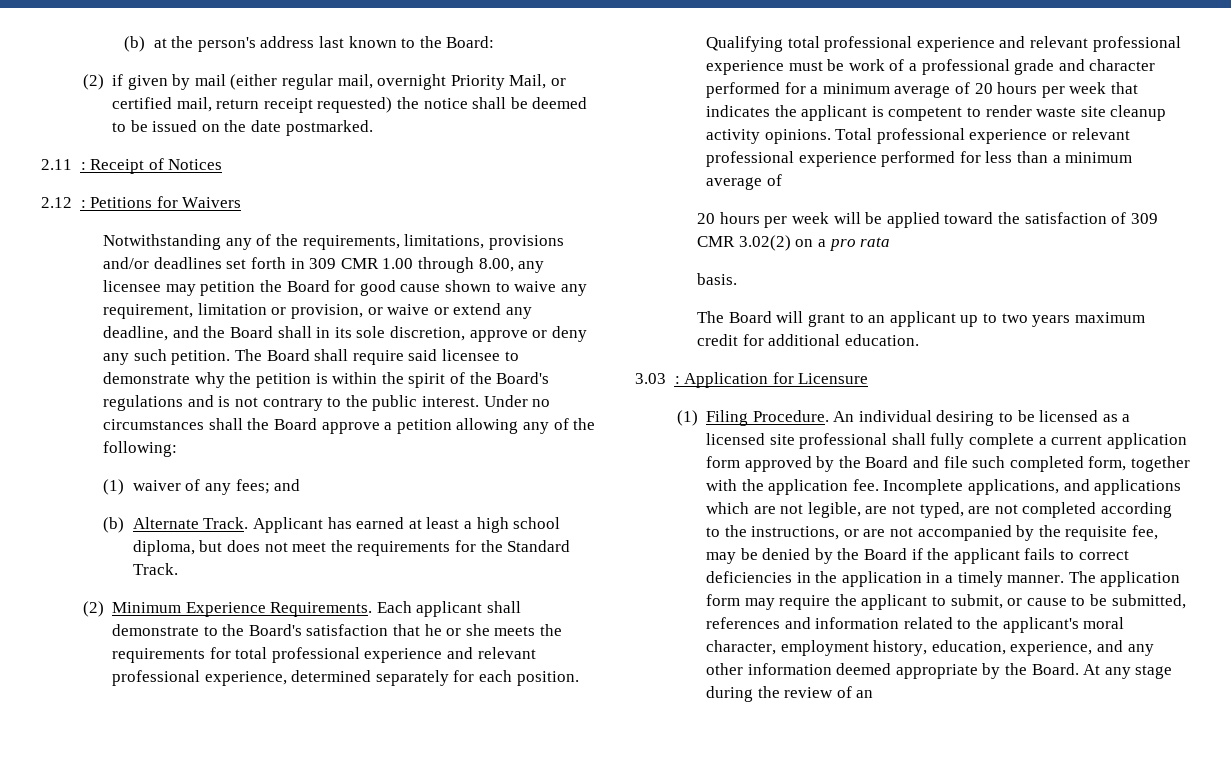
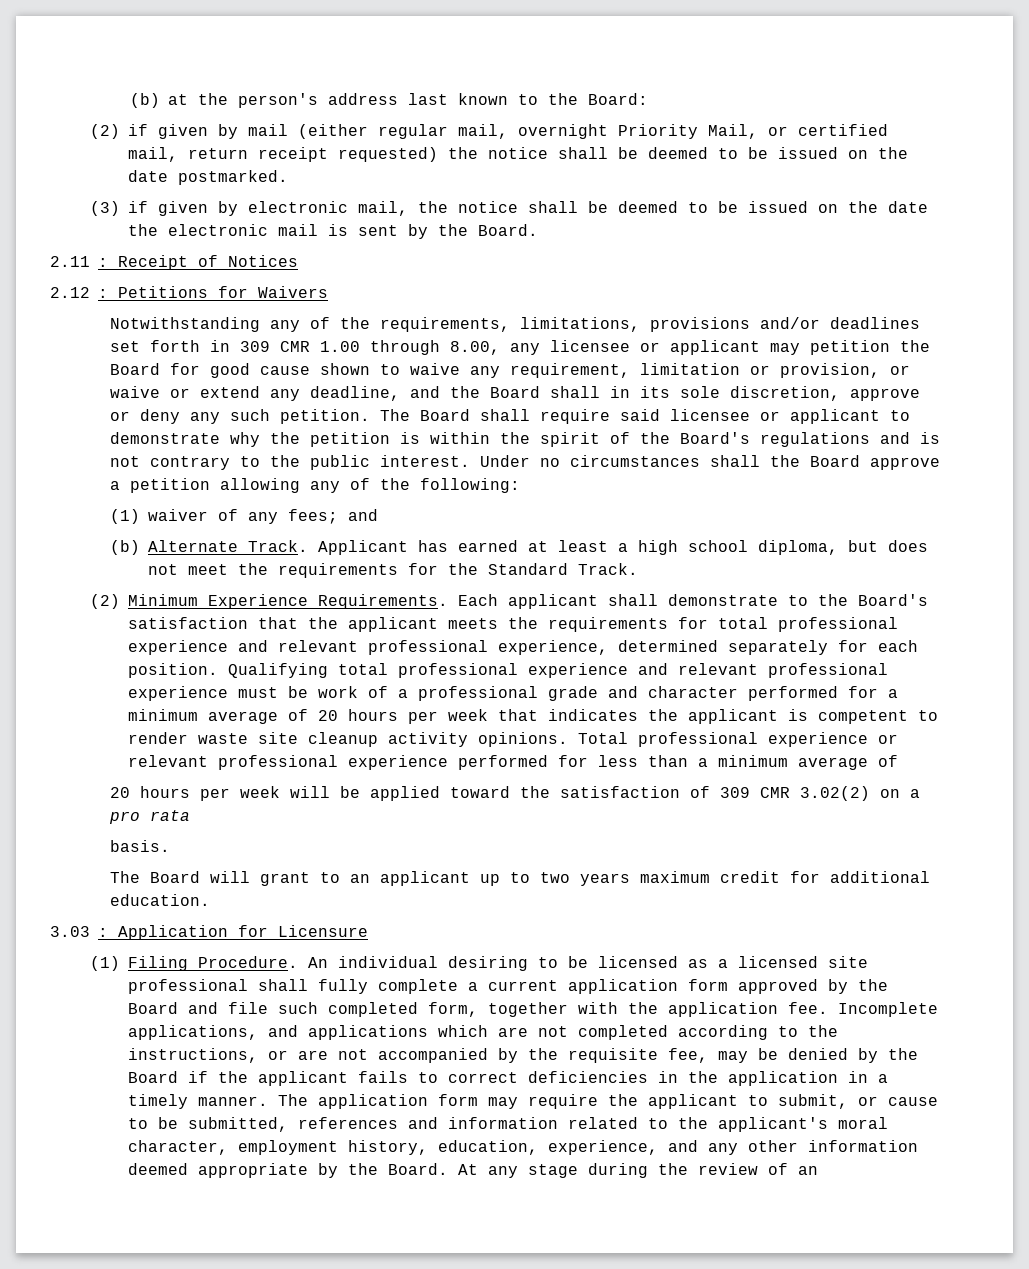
+ (3) if given by electronic mail, the notice shall be deemed to be issued on the date the electronic mail is sent by the Board.
- Notwithstanding any of the requirements, limitations, provisions and/or deadlines set forth in 309 CMR 1.00 through 8.00, any licensee may petition the Board for good cause shown to waive any requirement, limitation or provision, or waive or extend any deadline, and the Board shall in its sole discretion, approve or deny any such petition.
+ Notwithstanding any of the requirements, limitations, provisions and/or deadlines set forth in 309 CMR 1.00 through 8.00, any licensee or applicant may petition the Board for good cause shown to waive any requirement, limitation or provision, or waive or extend any deadline, and the Board shall in its sole discretion, approve or deny any such petition.
- The Board shall require said licensee to demonstrate why the petition is within the spirit of the Board's regulations and is not contrary to the public interest.
+ The Board shall require said licensee or applicant to demonstrate why the petition is within the spirit of the Board's regulations and is not contrary to the public interest.
- Each applicant shall demonstrate to the Board's satisfaction that he or she meets the requirements for total professional experience and relevant professional experience, determined separately for each position.
+ Each applicant shall demonstrate to the Board's satisfaction that the applicant meets the requirements for total professional experience and relevant professional experience, determined separately for each position.
- Incomplete applications, and applications which are not legible, are not typed, are not completed according to the instructions, or are not accompanied by the requisite fee, may be denied by the Board if the applicant fails to correct deficiencies in the application in a timely manner.
+ Incomplete applications, and applications which are not completed according to the instructions, or are not accompanied by the requisite fee, may be denied by the Board if the applicant fails to correct deficiencies in the application in a timely manner.

